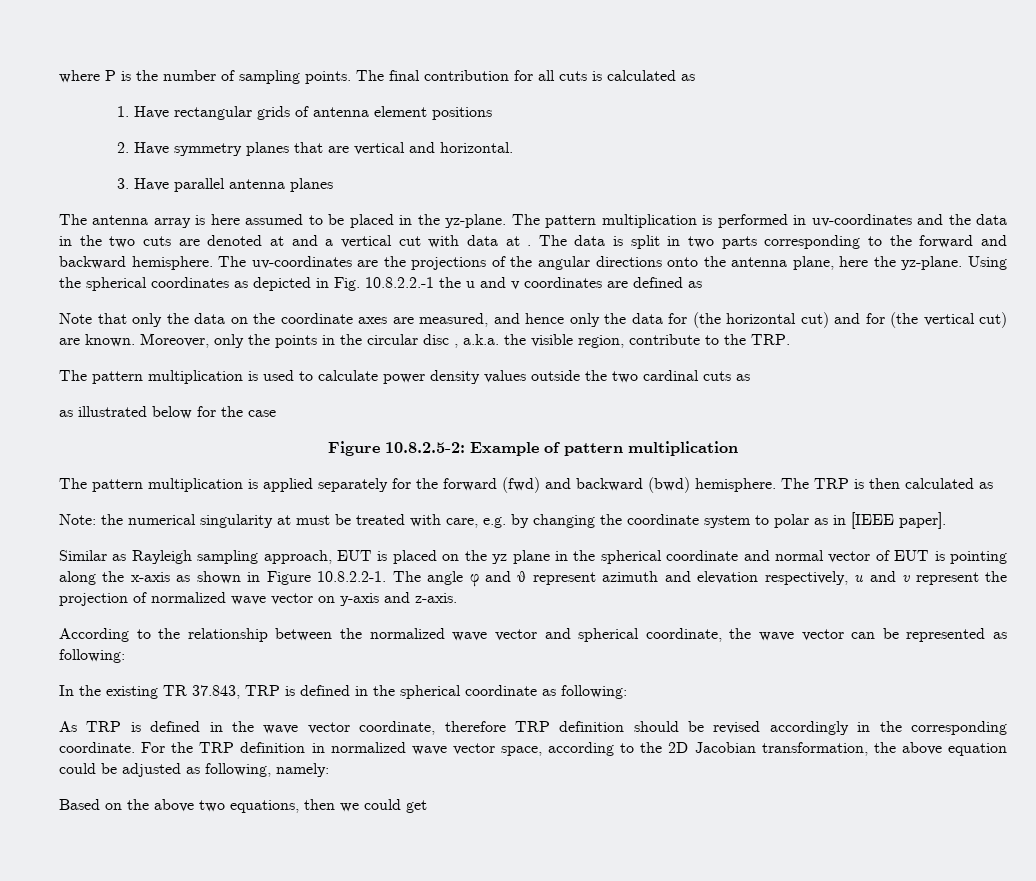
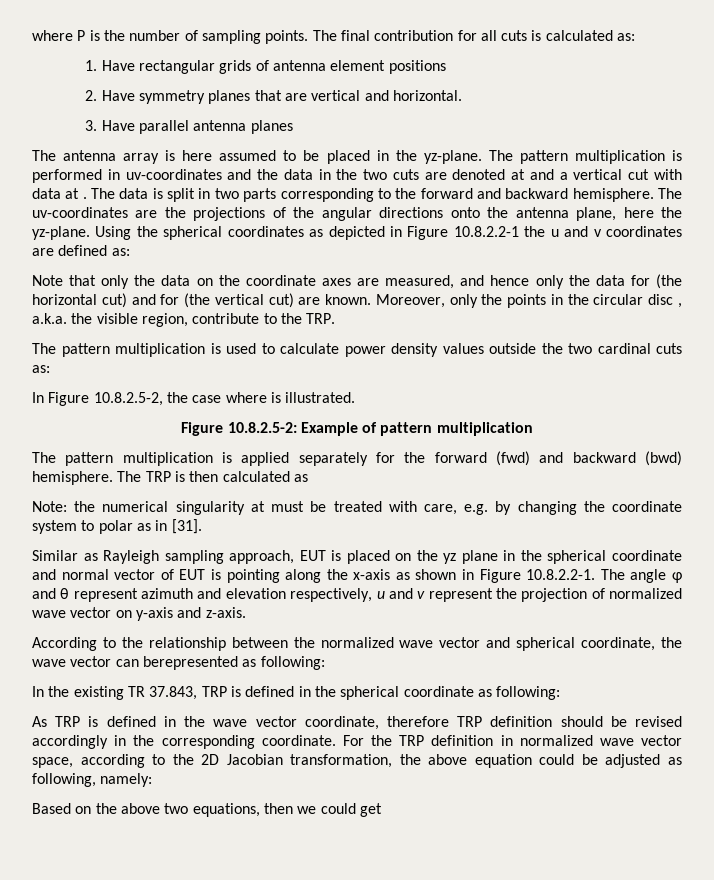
- The final contribution for all cuts is calculated as
+ The final contribution for all cuts is calculated as:
- Using the spherical coordinates as depicted in Fig. 10.8.2.2.-1 the u and v coordinates are defined as
+ Using the spherical coordinates as depicted in Figure 10.8.2.2-1 the u and v coordinates are defined as:
- The pattern multiplication is used to calculate power density values outside the two cardinal cuts as
- as illustrated below for the case
+ The pattern multiplication is used to calculate power density values outside the two cardinal cuts as:
+ In Figure 10.8.2.5-2, the case where is illustrated.
- Note: the numerical singularity at must be treated with care, e.g. by changing the coordinate system to polar as in [IEEE paper].
+ Note: the numerical singularity at must be treated with care, e.g. by changing the coordinate system to polar as in [31].
- According to the relationship between the normalized wave vector and spherical coordinate, the wave vector can be represented as following:
+ According to the relationship between the normalized wave vector and spherical coordinate, the wave vector can berepresented as following:

